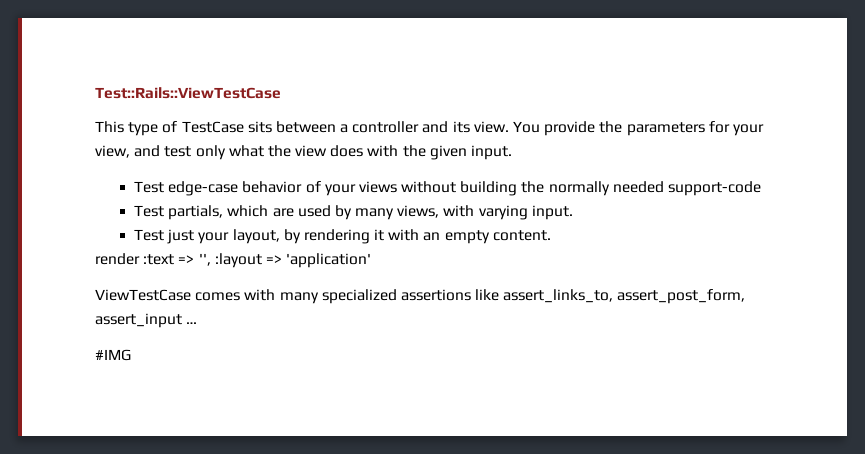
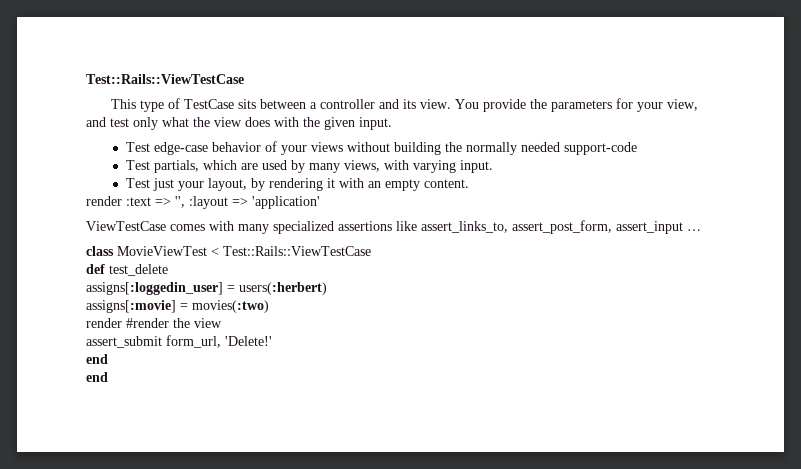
- #IMG
+ class MovieViewTest < Test::Rails::ViewTestCase
+ def test_delete
+ assigns[:loggedin_user] = users(:herbert)
+ assigns[:movie] = movies(:two)
+ render #render the view
+ assert_submit form_url, 'Delete!'
+ end
+ end

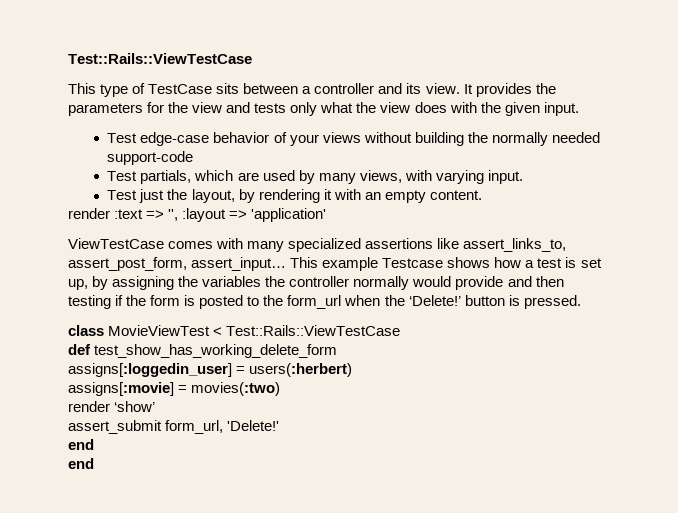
- You provide the parameters for your view, and test only what the view does with the given input.
+ It provides the parameters for the view and tests only what the view does with the given input.
- Test just your layout, by rendering it with an empty content.
+ Test just the layout, by rendering it with an empty content.
- ViewTestCase comes with many specialized assertions like assert_links_to, assert_post_form, assert_input …
+ ViewTestCase comes with many specialized assertions like assert_links_to, assert_post_form, assert_input… This example Testcase shows how a test is set up, by assigning the variables the controller normally would provide and then testing if the form is posted to the form_url when the ‘Delete!’ button is pressed.
- def test_delete
+ def test_show_has_working_delete_form
- render #render the view
+ render ‘show’

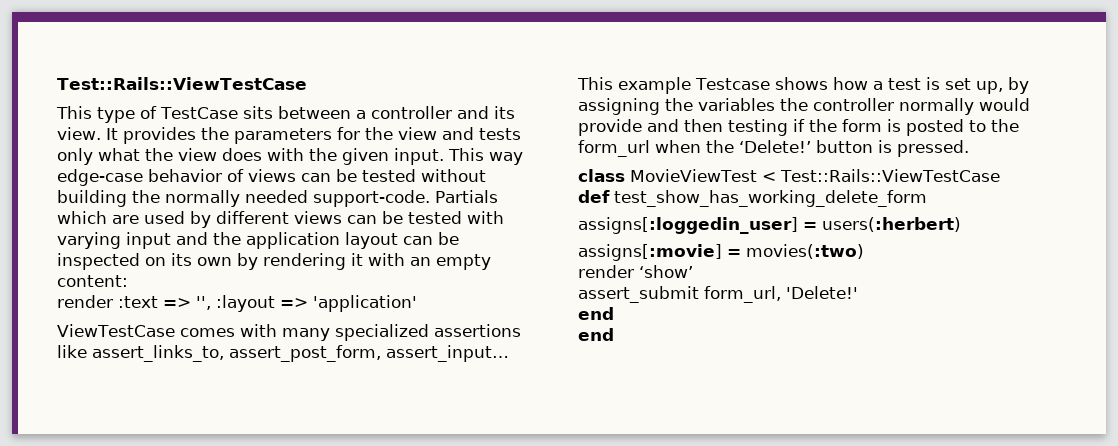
- It provides the parameters for the view and tests only what the view does with the given input.
- Test edge-case behavior of your views without building the normally needed support-code
- Test partials, which are used by many views, with varying input.
- Test just the layout, by rendering it with an empty content.
+ It provides the parameters for the view and tests only what the view does with the given input. This way edge-case behavior of views can be tested without building the normally needed support-code. Partials which are used by different views can be tested with varying input and the application layout can be inspected on its own by rendering it with an empty content:

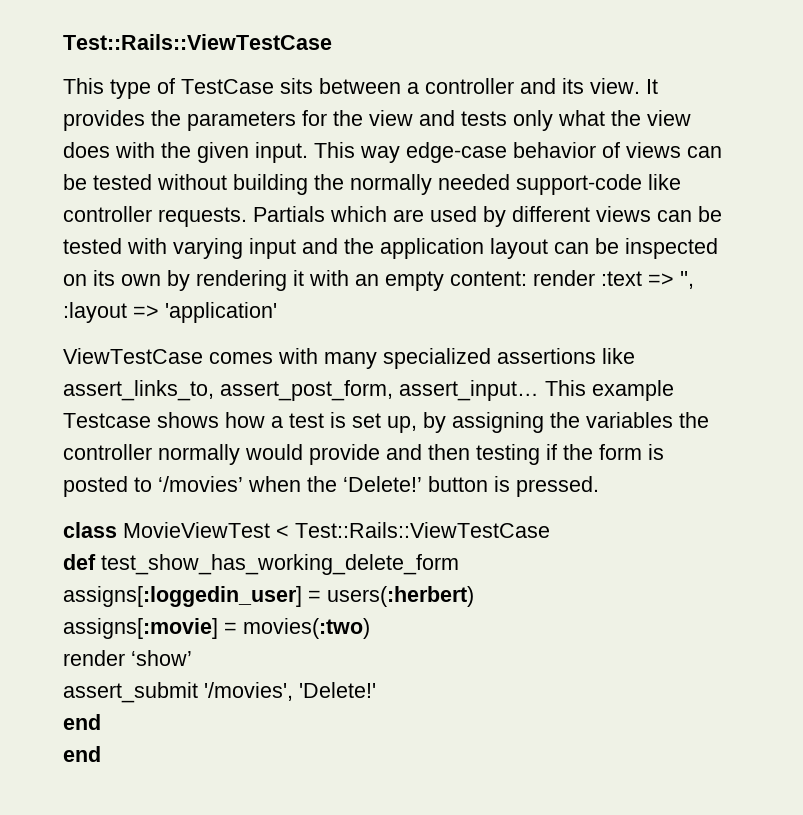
- This way edge-case behavior of views can be tested without building the normally needed support-code.
+ This way edge-case behavior of views can be tested without building the normally needed support-code like controller requests.
- Partials which are used by different views can be tested with varying input and the application layout can be inspected on its own by rendering it with an empty content:
- render :text => '', :layout => 'application'
+ Partials which are used by different views can be tested with varying input and the application layout can be inspected on its own by rendering it with an empty content: render :text => '', :layout => 'application'
- This example Testcase shows how a test is set up, by assigning the variables the controller normally would provide and then testing if the form is posted to the form_url when the ‘Delete!’ button is pressed.
+ This example Testcase shows how a test is set up, by assigning the variables the controller normally would provide and then testing if the form is posted to ‘/movies’ when the ‘Delete!’ button is pressed.
- assert_submit form_url, 'Delete!'
+ assert_submit '/movies', 'Delete!'

